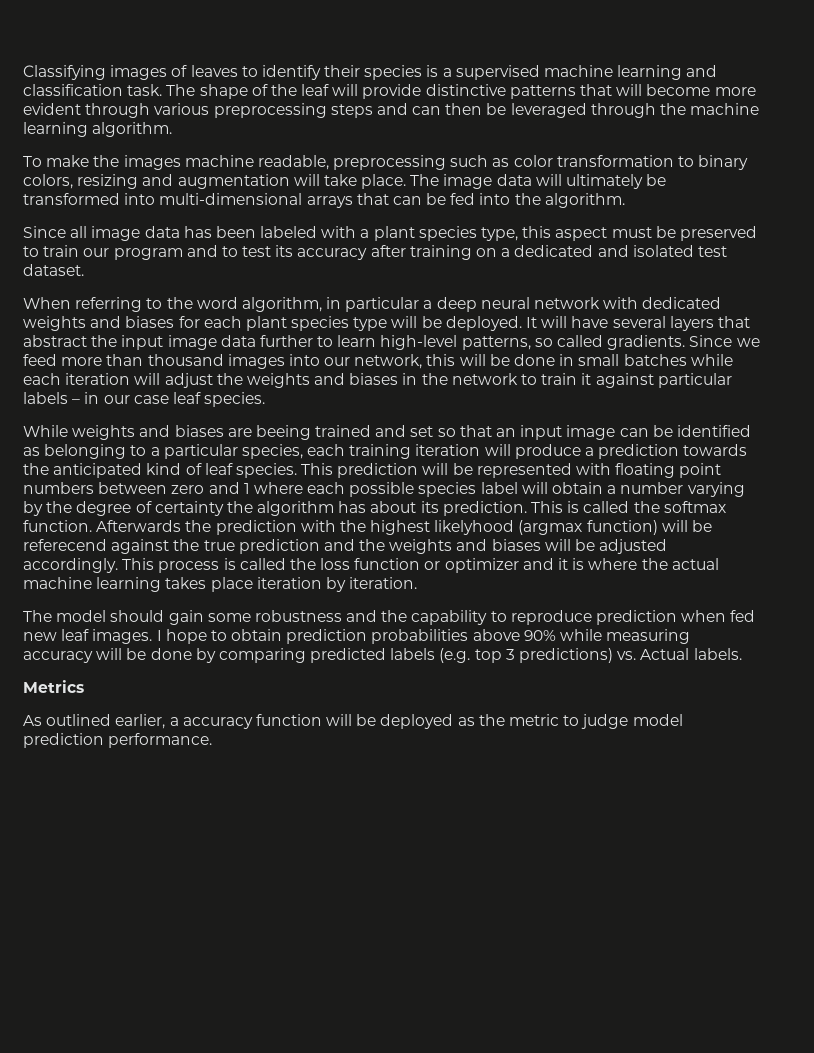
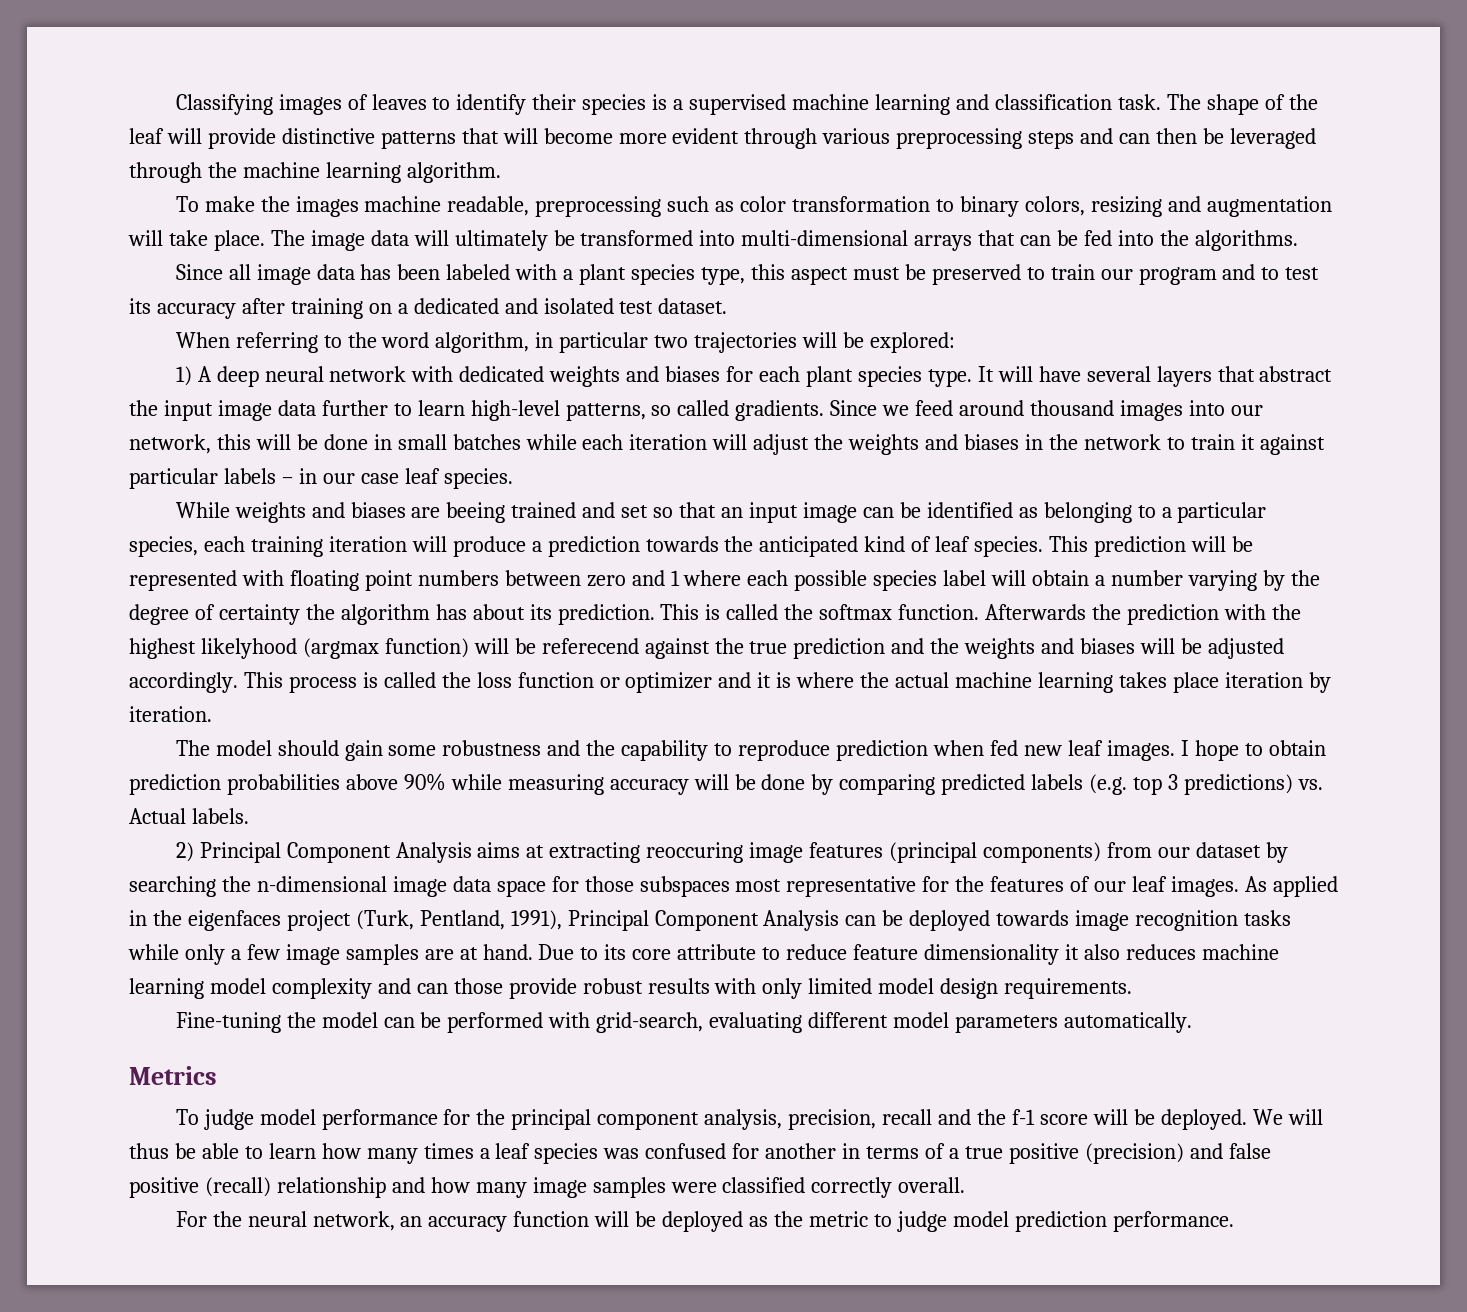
- The image data will ultimately be transformed into multi-dimensional arrays that can be fed into the algorithm.
+ The image data will ultimately be transformed into multi-dimensional arrays that can be fed into the algorithms.
- When referring to the word algorithm, in particular a deep neural network with dedicated weights and biases for each plant species type will be deployed.
+ When referring to the word algorithm, in particular two trajectories will be explored:
+ 1) A deep neural network with dedicated weights and biases for each plant species type.
- Since we feed more than thousand images into our network, this will be done in small batches while each iteration will adjust the weights and biases in the network to train it against particular labels – in our case leaf species.
+ Since we feed around thousand images into our network, this will be done in small batches while each iteration will adjust the weights and biases in the network to train it against particular labels – in our case leaf species.
+ 2) Principal Component Analysis aims at extracting reoccuring image features (principal components) from our dataset by searching the n-dimensional image data space for those subspaces most representative for the features of our leaf images. As applied in the eigenfaces project (Turk, Pentland, 1991), Principal Component Analysis can be deployed towards image recognition tasks while only a few image samples are at hand. Due to its core attribute to reduce feature dimensionality it also reduces machine learning model complexity and can those provide robust results with only limited model design requirements.
+ Fine-tuning the model can be performed with grid-search, evaluating different model parameters automatically.
  Metrics
- As outlined earlier, a accuracy function will be deployed as the metric to judge model prediction performance.
+ To judge model performance for the principal component analysis, precision, recall and the f-1 score will be deployed. We will thus be able to learn how many times a leaf species was confused for another in terms of a true positive (precision) and false positive (recall) relationship and how many image samples were classified correctly overall.
+ For the neural network, an accuracy function will be deployed as the metric to judge model prediction performance.

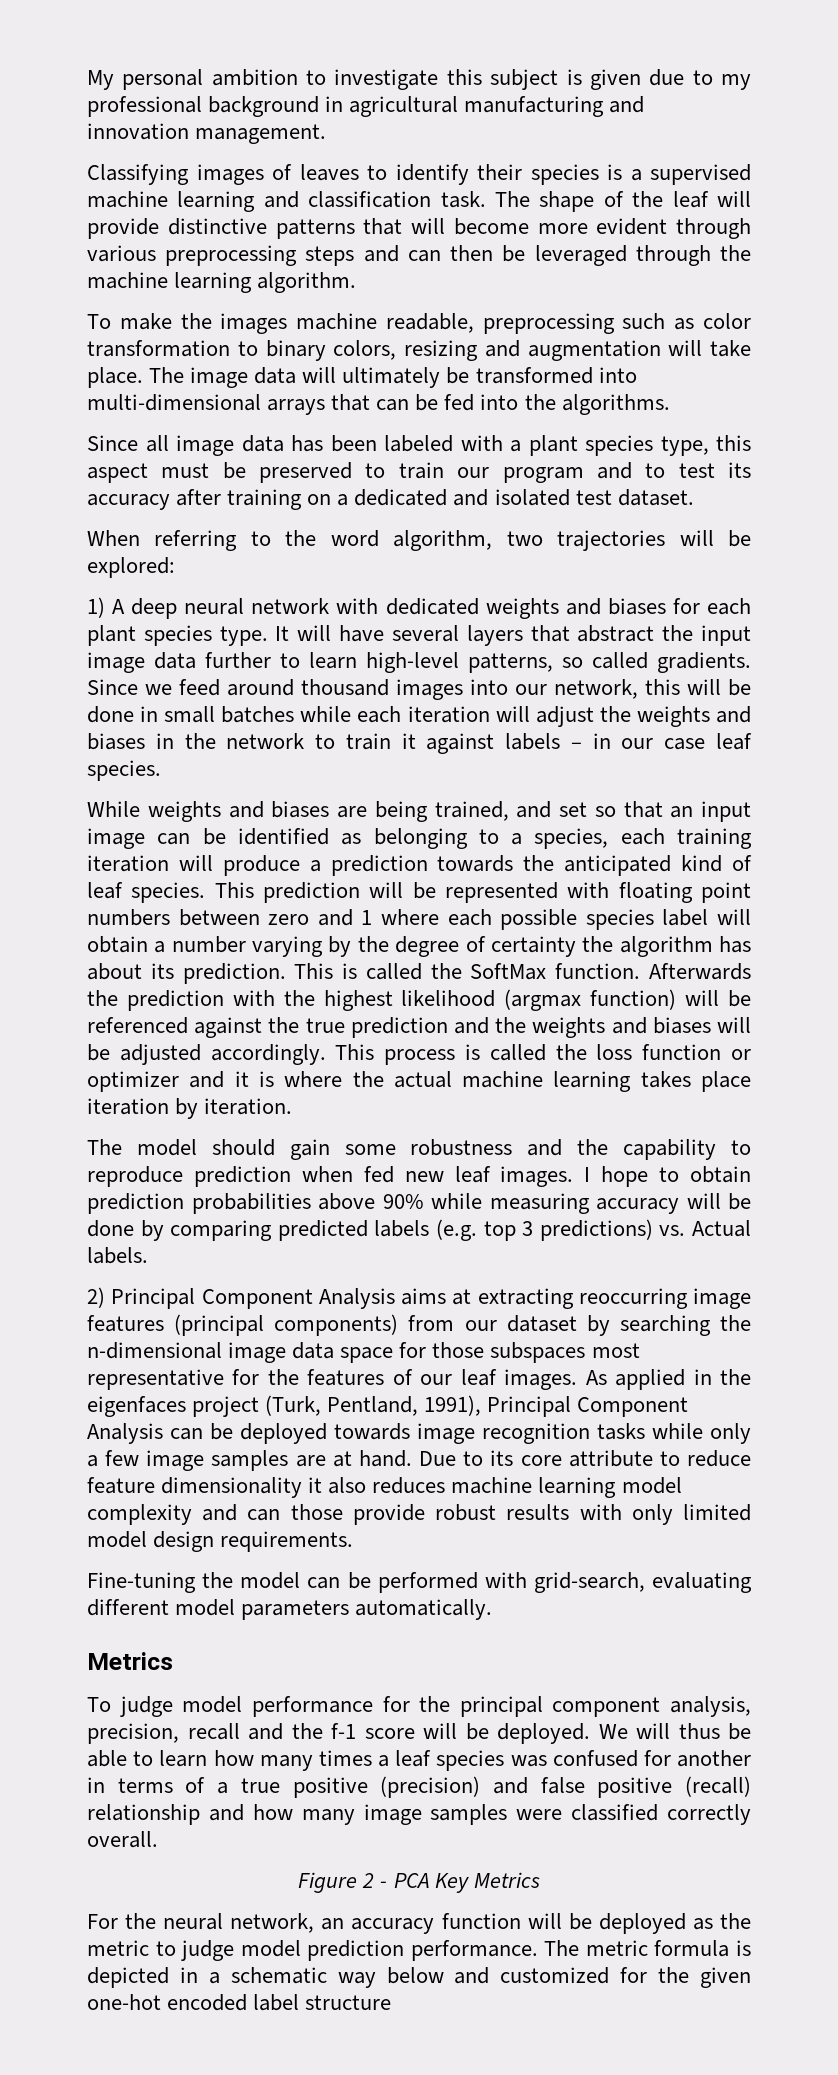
+ My personal ambition to investigate this subject is given due to my professional background in agricultural manufacturing and innovation management.
- When referring to the word algorithm, in particular two trajectories will be explored:
+ When referring to the word algorithm, two trajectories will be explored:
- Since we feed around thousand images into our network, this will be done in small batches while each iteration will adjust the weights and biases in the network to train it against particular labels – in our case leaf species.
+ Since we feed around thousand images into our network, this will be done in small batches while each iteration will adjust the weights and biases in the network to train it against labels – in our case leaf species.
- While weights and biases are beeing trained and set so that an input image can be identified as belonging to a particular species, each training iteration will produce a prediction towards the anticipated kind of leaf species.
+ While weights and biases are being trained, and set so that an input image can be identified as belonging to a species, each training iteration will produce a prediction towards the anticipated kind of leaf species.
- This is called the softmax function.
+ This is called the SoftMax function.
- Afterwards the prediction with the highest likelyhood (argmax function) will be referecend against the true prediction and the weights and biases will be adjusted accordingly.
+ Afterwards the prediction with the highest likelihood (argmax function) will be referenced against the true prediction and the weights and biases will be adjusted accordingly.
- 2) Principal Component Analysis aims at extracting reoccuring image features (principal components) from our dataset by searching the n-dimensional image data space for those subspaces most representative for the features of our leaf images.
+ 2) Principal Component Analysis aims at extracting reoccurring image features (principal components) from our dataset by searching the n-dimensional image data space for those subspaces most representative for the features of our leaf images.
+ Figure 2 - PCA Key Metrics
+ The metric formula is depicted in a schematic way below and customized for the given one-hot encoded label structure

